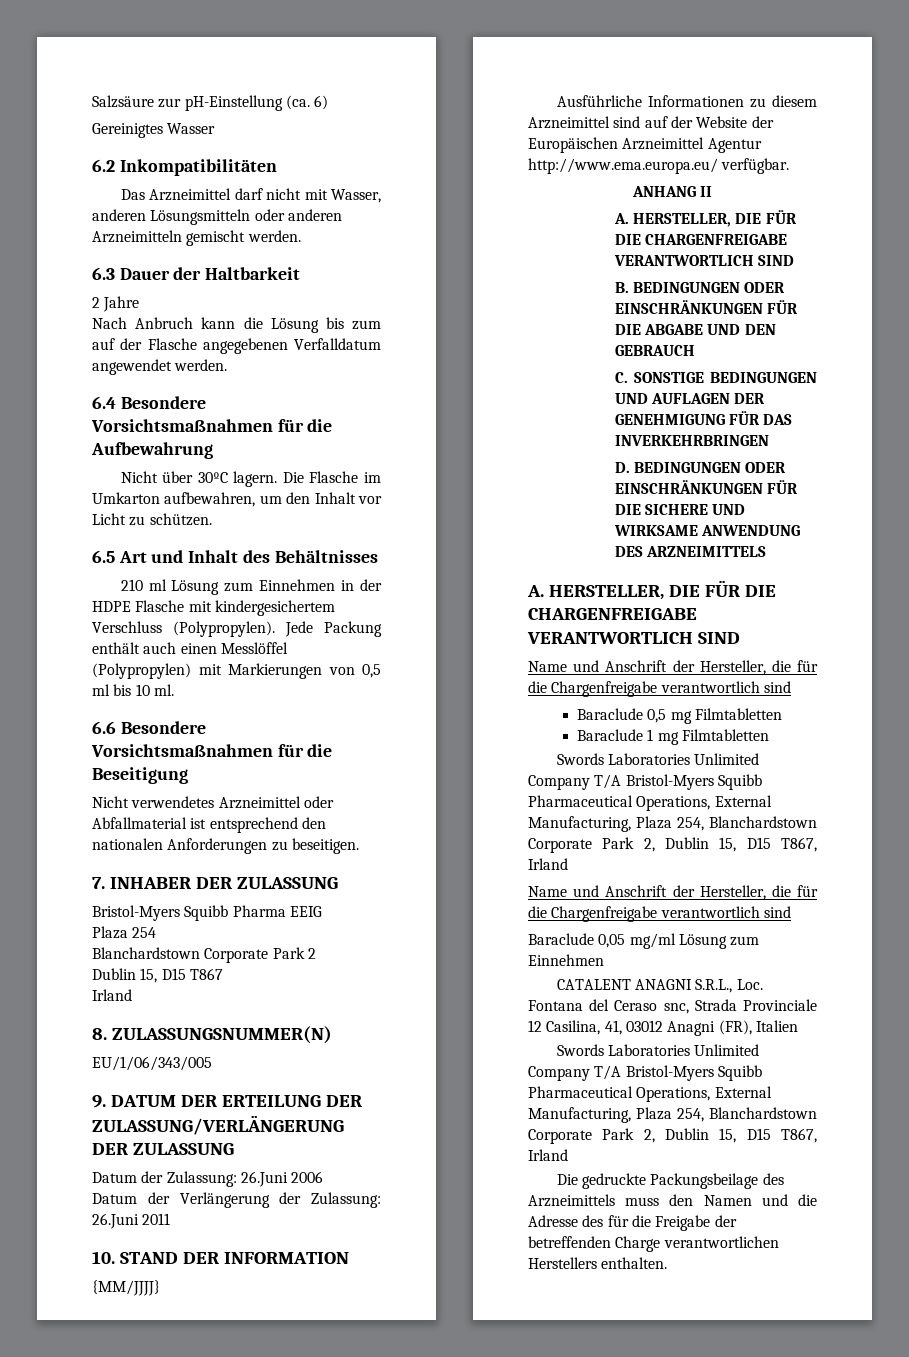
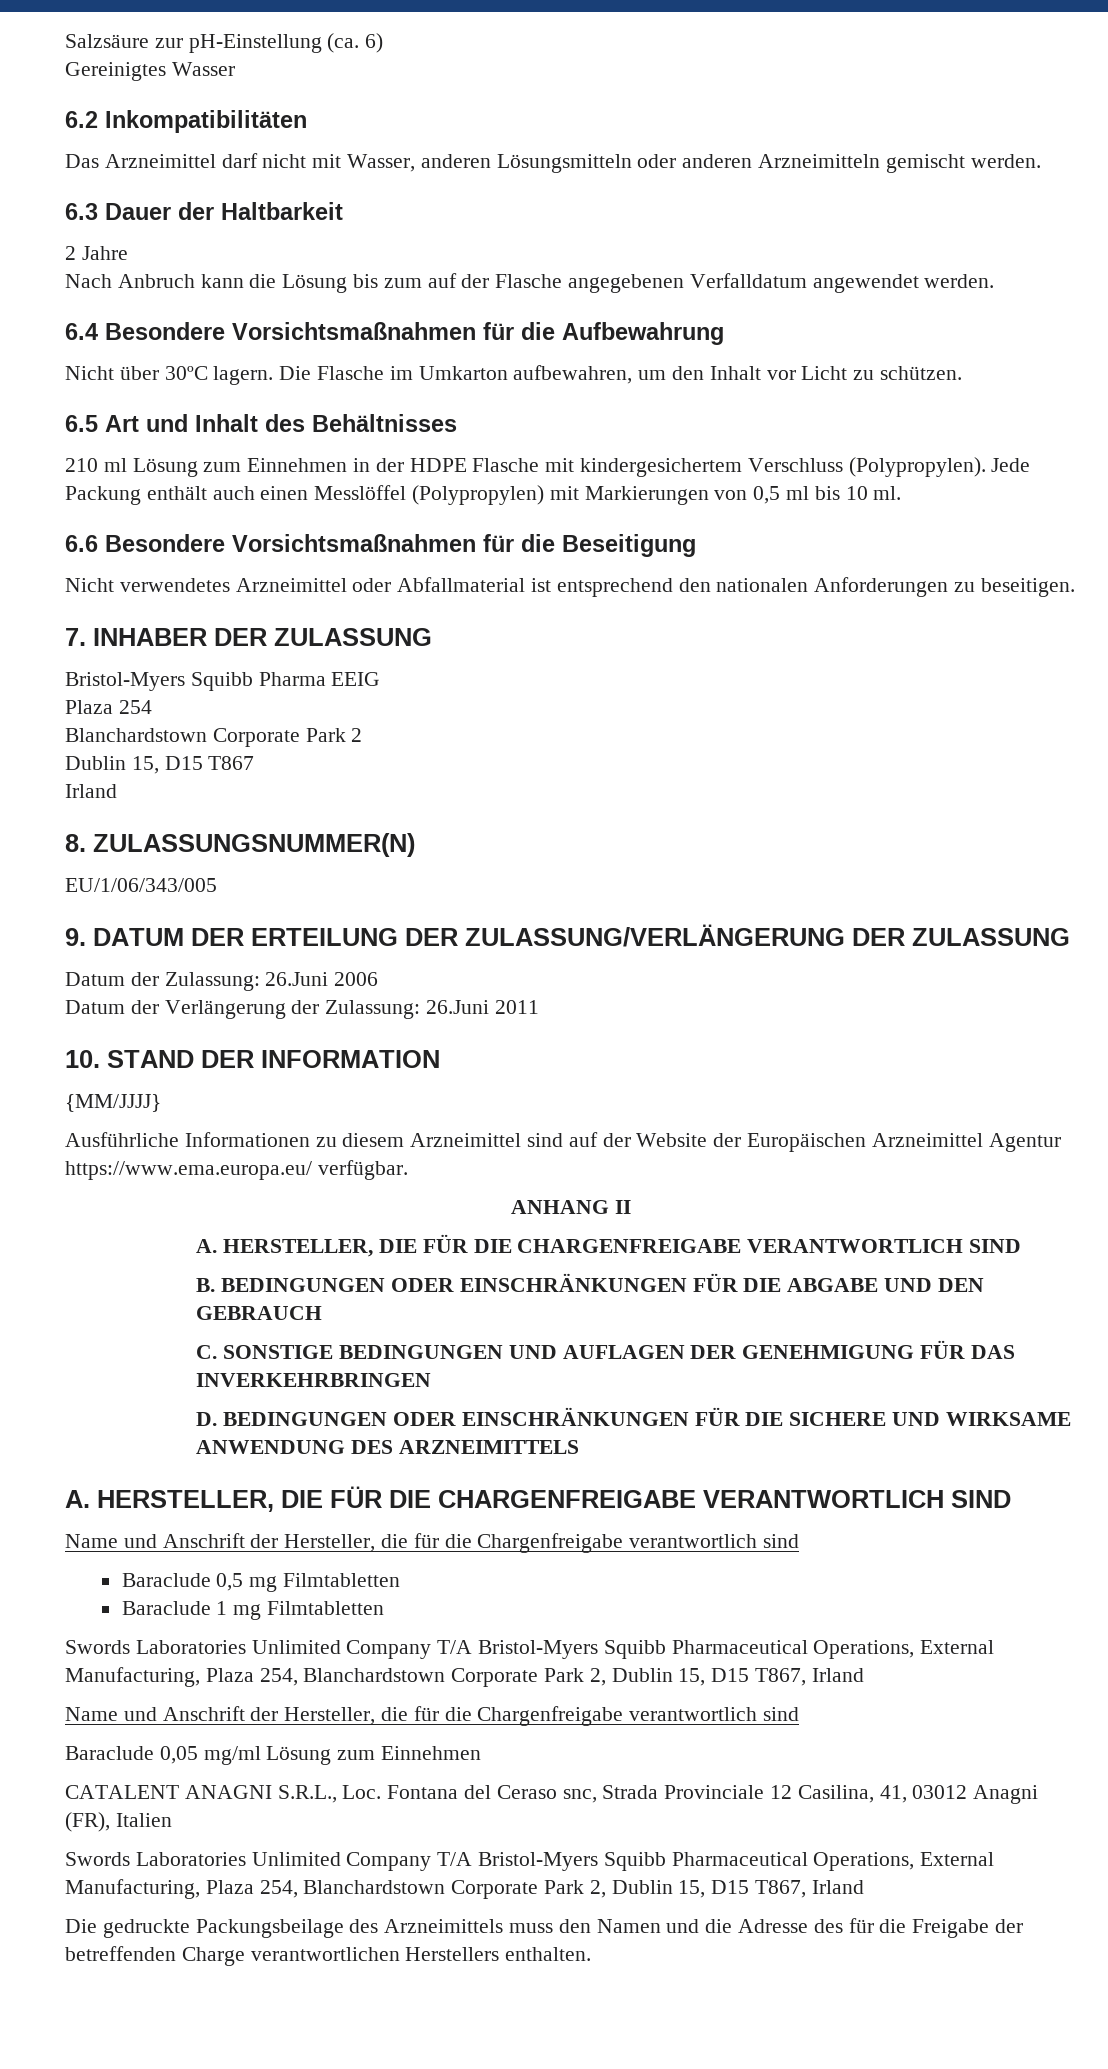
- Ausführliche Informationen zu diesem Arzneimittel sind auf der Website der Europäischen Arzneimittel Agentur http://www.ema.europa.eu/ verfügbar.
+ Ausführliche Informationen zu diesem Arzneimittel sind auf der Website der Europäischen Arzneimittel Agentur https://www.ema.europa.eu/ verfügbar.

